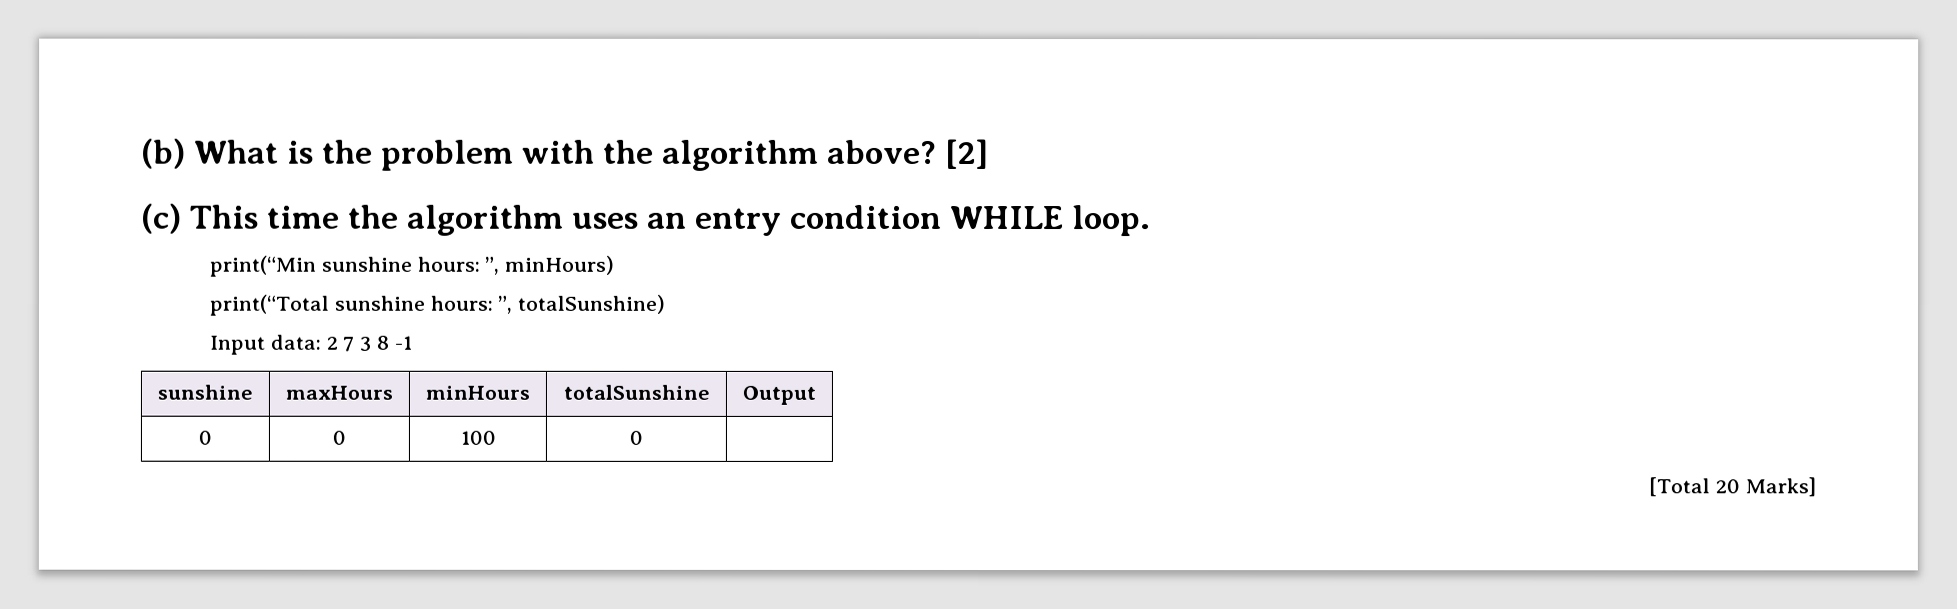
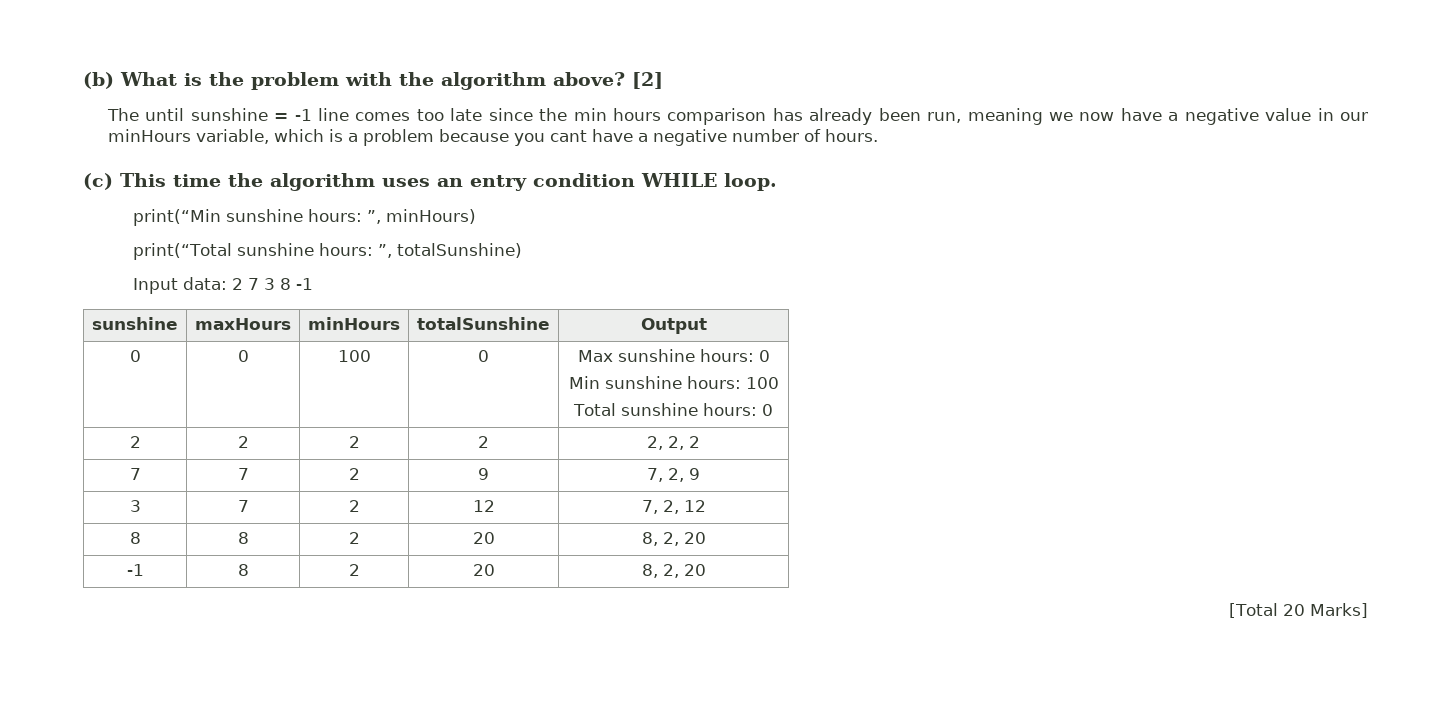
+ The until sunshine = -1 line comes too late since the min hours comparison has already been run, meaning we now have a negative value in our minHours variable, which is a problem because you cant have a negative number of hours.
- 0 | 0 | 100 | 0 |
+ 0 | 0 | 100 | 0 | Max sunshine hours: 0
+ Min sunshine hours: 100
+ Total sunshine hours: 0
+ 2 | 2 | 2 | 2 | 2, 2, 2
+ 7 | 7 | 2 | 9 | 7, 2, 9
+ 3 | 7 | 2 | 12 | 7, 2, 12
+ 8 | 8 | 2 | 20 | 8, 2, 20
+ -1 | 8 | 2 | 20 | 8, 2, 20

